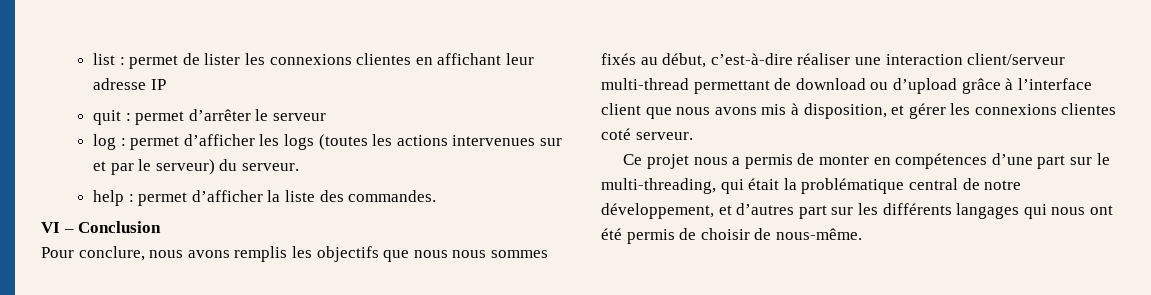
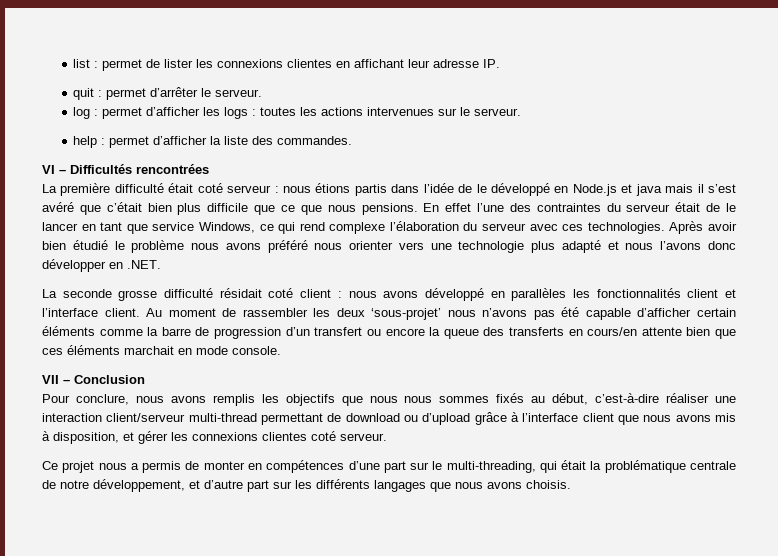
- list : permet de lister les connexions clientes en affichant leur adresse IP
+ list : permet de lister les connexions clientes en affichant leur adresse IP.
- quit : permet d’arrêter le serveur
+ quit : permet d’arrêter le serveur.
- log : permet d’afficher les logs (toutes les actions intervenues sur et par le serveur) du serveur.
+ log : permet d’afficher les logs : toutes les actions intervenues sur le serveur.
- VI – Conclusion
+ VI – Difficultés rencontrées
+ La première difficulté était coté serveur : nous étions partis dans l’idée de le développé en Node.js et java mais il s’est avéré que c’était bien plus difficile que ce que nous pensions. En effet l’une des contraintes du serveur était de le lancer en tant que service Windows, ce qui rend complexe l’élaboration du serveur avec ces technologies. Après avoir bien étudié le problème nous avons préféré nous orienter vers une technologie plus adapté et nous l’avons donc développer en .NET.
+ La seconde grosse difficulté résidait coté client : nous avons développé en parallèles les fonctionnalités client et l’interface client. Au moment de rassembler les deux ‘sous-projet’ nous n’avons pas été capable d’afficher certain éléments comme la barre de progression d’un transfert ou encore la queue des transferts en cours/en attente bien que ces éléments marchait en mode console.
+ VII – Conclusion
- Ce projet nous a permis de monter en compétences d’une part sur le multi-threading, qui était la problématique central de notre développement, et d’autres part sur les différents langages qui nous ont été permis de choisir de nous-même.
+ Ce projet nous a permis de monter en compétences d’une part sur le multi-threading, qui était la problématique centrale de notre développement, et d’autre part sur les différents langages que nous avons choisis.

